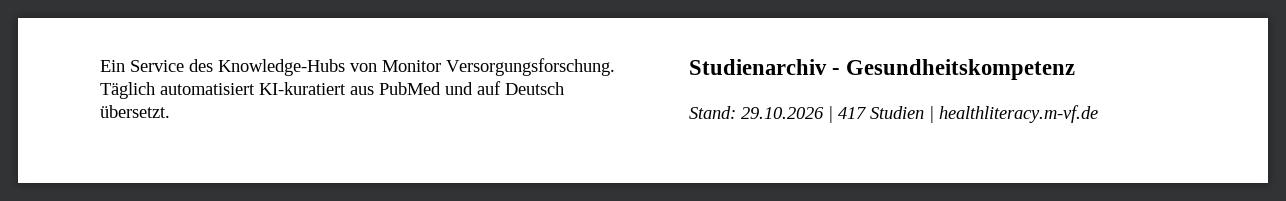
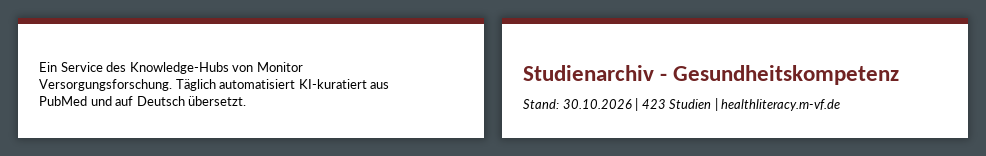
- Stand: 29.10.2026 | 417 Studien | healthliteracy.m-vf.de
+ Stand: 30.10.2026 | 423 Studien | healthliteracy.m-vf.de

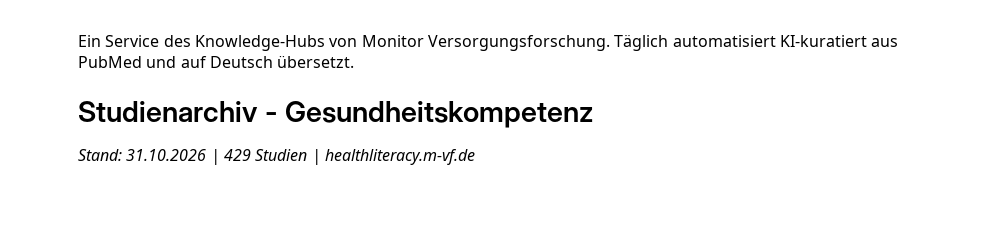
- Stand: 30.10.2026 | 423 Studien | healthliteracy.m-vf.de
+ Stand: 31.10.2026 | 429 Studien | healthliteracy.m-vf.de

